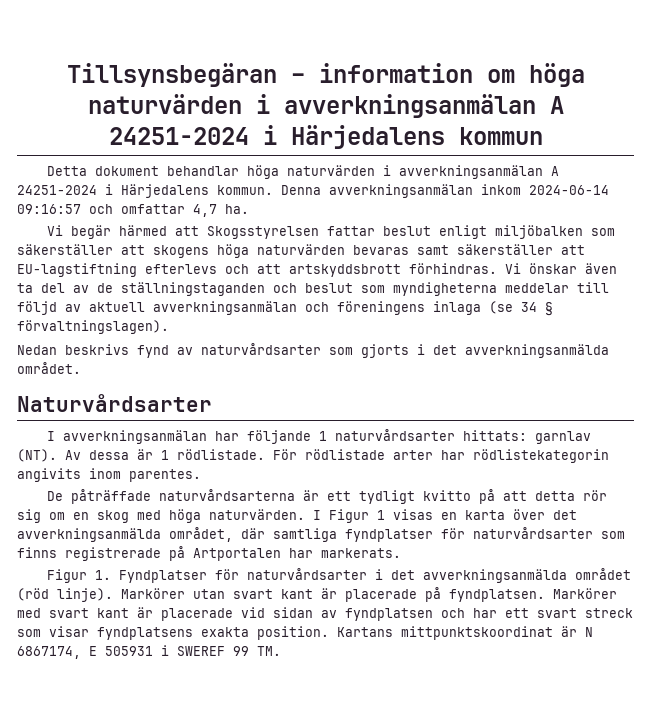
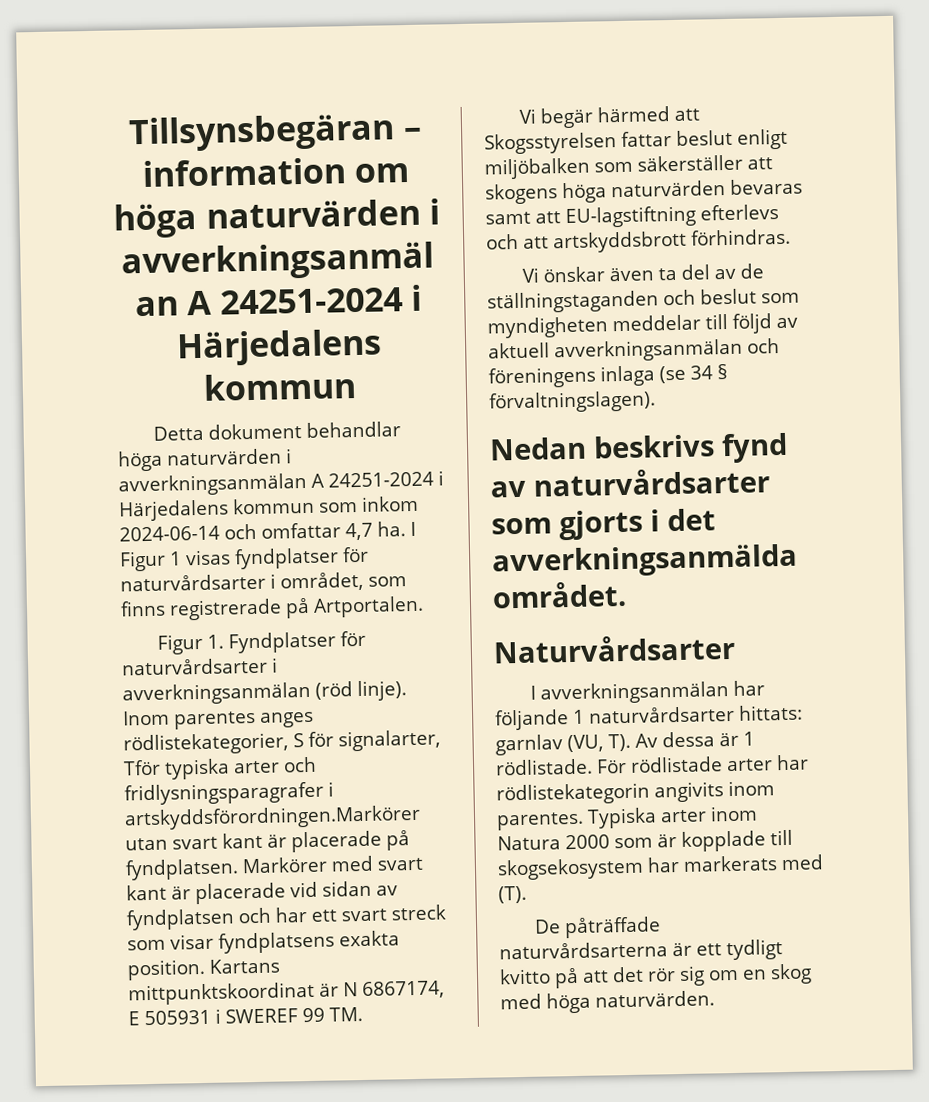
- Detta dokument behandlar höga naturvärden i avverkningsanmälan A 24251-2024 i Härjedalens kommun. Denna avverkningsanmälan inkom 2024-06-14 09:16:57 och omfattar 4,7 ha.
- Vi begär härmed att Skogsstyrelsen fattar beslut enligt miljöbalken som säkerställer att skogens höga naturvärden bevaras samt säkerställer att EU-lagstiftning efterlevs och att artskyddsbrott förhindras. Vi önskar även ta del av de ställningstaganden och beslut som myndigheterna meddelar till följd av aktuell avverkningsanmälan och föreningens inlaga (se 34 § förvaltningslagen).
- Nedan beskrivs fynd av naturvårdsarter som gjorts i det avverkningsanmälda området.
- Naturvårdsarter
- I avverkningsanmälan har följande 1 naturvårdsarter hittats: garnlav (NT). Av dessa är 1 rödlistade. För rödlistade arter har rödlistekategorin angivits inom parentes.
- De påträffade naturvårdsarterna är ett tydligt kvitto på att detta rör sig om en skog med höga naturvärden. I Figur 1 visas en karta över det avverkningsanmälda området, där samtliga fyndplatser för naturvårdsarter som finns registrerade på Artportalen har markerats.
+ Detta dokument behandlar höga naturvärden i avverkningsanmälan A 24251-2024 i Härjedalens kommun som inkom 2024-06-14 och omfattar 4,7 ha. I Figur 1 visas fyndplatser för naturvårdsarter i området, som finns registrerade på Artportalen.
- Figur 1. Fyndplatser för naturvårdsarter i det avverkningsanmälda området (röd linje). Markörer utan svart kant är placerade på fyndplatsen.
+ Figur 1. Fyndplatser för naturvårdsarter i avverkningsanmälan (röd linje). Inom parentes anges rödlistekategorier, S för signalarter, Tför typiska arter och fridlysningsparagrafer i artskyddsförordningen.Markörer utan svart kant är placerade på fyndplatsen.
+ Vi begär härmed att Skogsstyrelsen fattar beslut enligt miljöbalken som säkerställer att skogens höga naturvärden bevaras samt att EU-lagstiftning efterlevs och att artskyddsbrott förhindras.
+ Vi önskar även ta del av de ställningstaganden och beslut som myndigheten meddelar till följd av aktuell avverkningsanmälan och föreningens inlaga (se 34 § förvaltningslagen).
+ Nedan beskrivs fynd av naturvårdsarter som gjorts i det avverkningsanmälda området.
+ Naturvårdsarter
+ I avverkningsanmälan har följande 1 naturvårdsarter hittats: garnlav (VU, T). Av dessa är 1 rödlistade. För rödlistade arter har rödlistekategorin angivits inom parentes. Typiska arter inom Natura 2000 som är kopplade till skogsekosystem har markerats med (T).
+ De påträffade naturvårdsarterna är ett tydligt kvitto på att det rör sig om en skog med höga naturvärden.

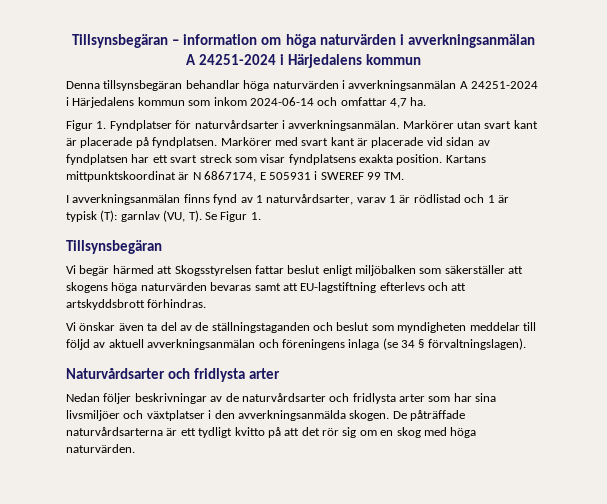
- Detta dokument behandlar höga naturvärden i avverkningsanmälan A 24251-2024 i Härjedalens kommun som inkom 2024-06-14 och omfattar 4,7 ha. I Figur 1 visas fyndplatser för naturvårdsarter i området, som finns registrerade på Artportalen.
+ Denna tillsynsbegäran behandlar höga naturvärden i avverkningsanmälan A 24251-2024 i Härjedalens kommun som inkom 2024-06-14 och omfattar 4,7 ha.
- Figur 1. Fyndplatser för naturvårdsarter i avverkningsanmälan (röd linje). Inom parentes anges rödlistekategorier, S för signalarter, Tför typiska arter och fridlysningsparagrafer i artskyddsförordningen.Markörer utan svart kant är placerade på fyndplatsen.
+ Figur 1. Fyndplatser för naturvårdsarter i avverkningsanmälan. Markörer utan svart kant är placerade på fyndplatsen.
- Markörer med svart kant är placerade vid sidan av fyndplatsen och har ett svart streck som visar fyndplatsens exakta position.
+ Markörer med svart kant är placerade vid sidan av fyndplatsen har ett svart streck som visar fyndplatsens exakta position.
+ I avverkningsanmälan finns fynd av 1 naturvårdsarter, varav 1 är rödlistad och 1 är typisk (T): garnlav (VU, T). Se Figur 1.
+ Tillsynsbegäran
- Nedan beskrivs fynd av naturvårdsarter som gjorts i det avverkningsanmälda området.
- Naturvårdsarter
- I avverkningsanmälan har följande 1 naturvårdsarter hittats: garnlav (VU, T). Av dessa är 1 rödlistade. För rödlistade arter har rödlistekategorin angivits inom parentes. Typiska arter inom Natura 2000 som är kopplade till skogsekosystem har markerats med (T).
- De påträffade naturvårdsarterna är ett tydligt kvitto på att det rör sig om en skog med höga naturvärden.
+ Naturvårdsarter och fridlysta arter
+ Nedan följer beskrivningar av de naturvårdsarter och fridlysta arter som har sina livsmiljöer och växtplatser i den avverkningsanmälda skogen. De påträffade naturvårdsarterna är ett tydligt kvitto på att det rör sig om en skog med höga naturvärden.

